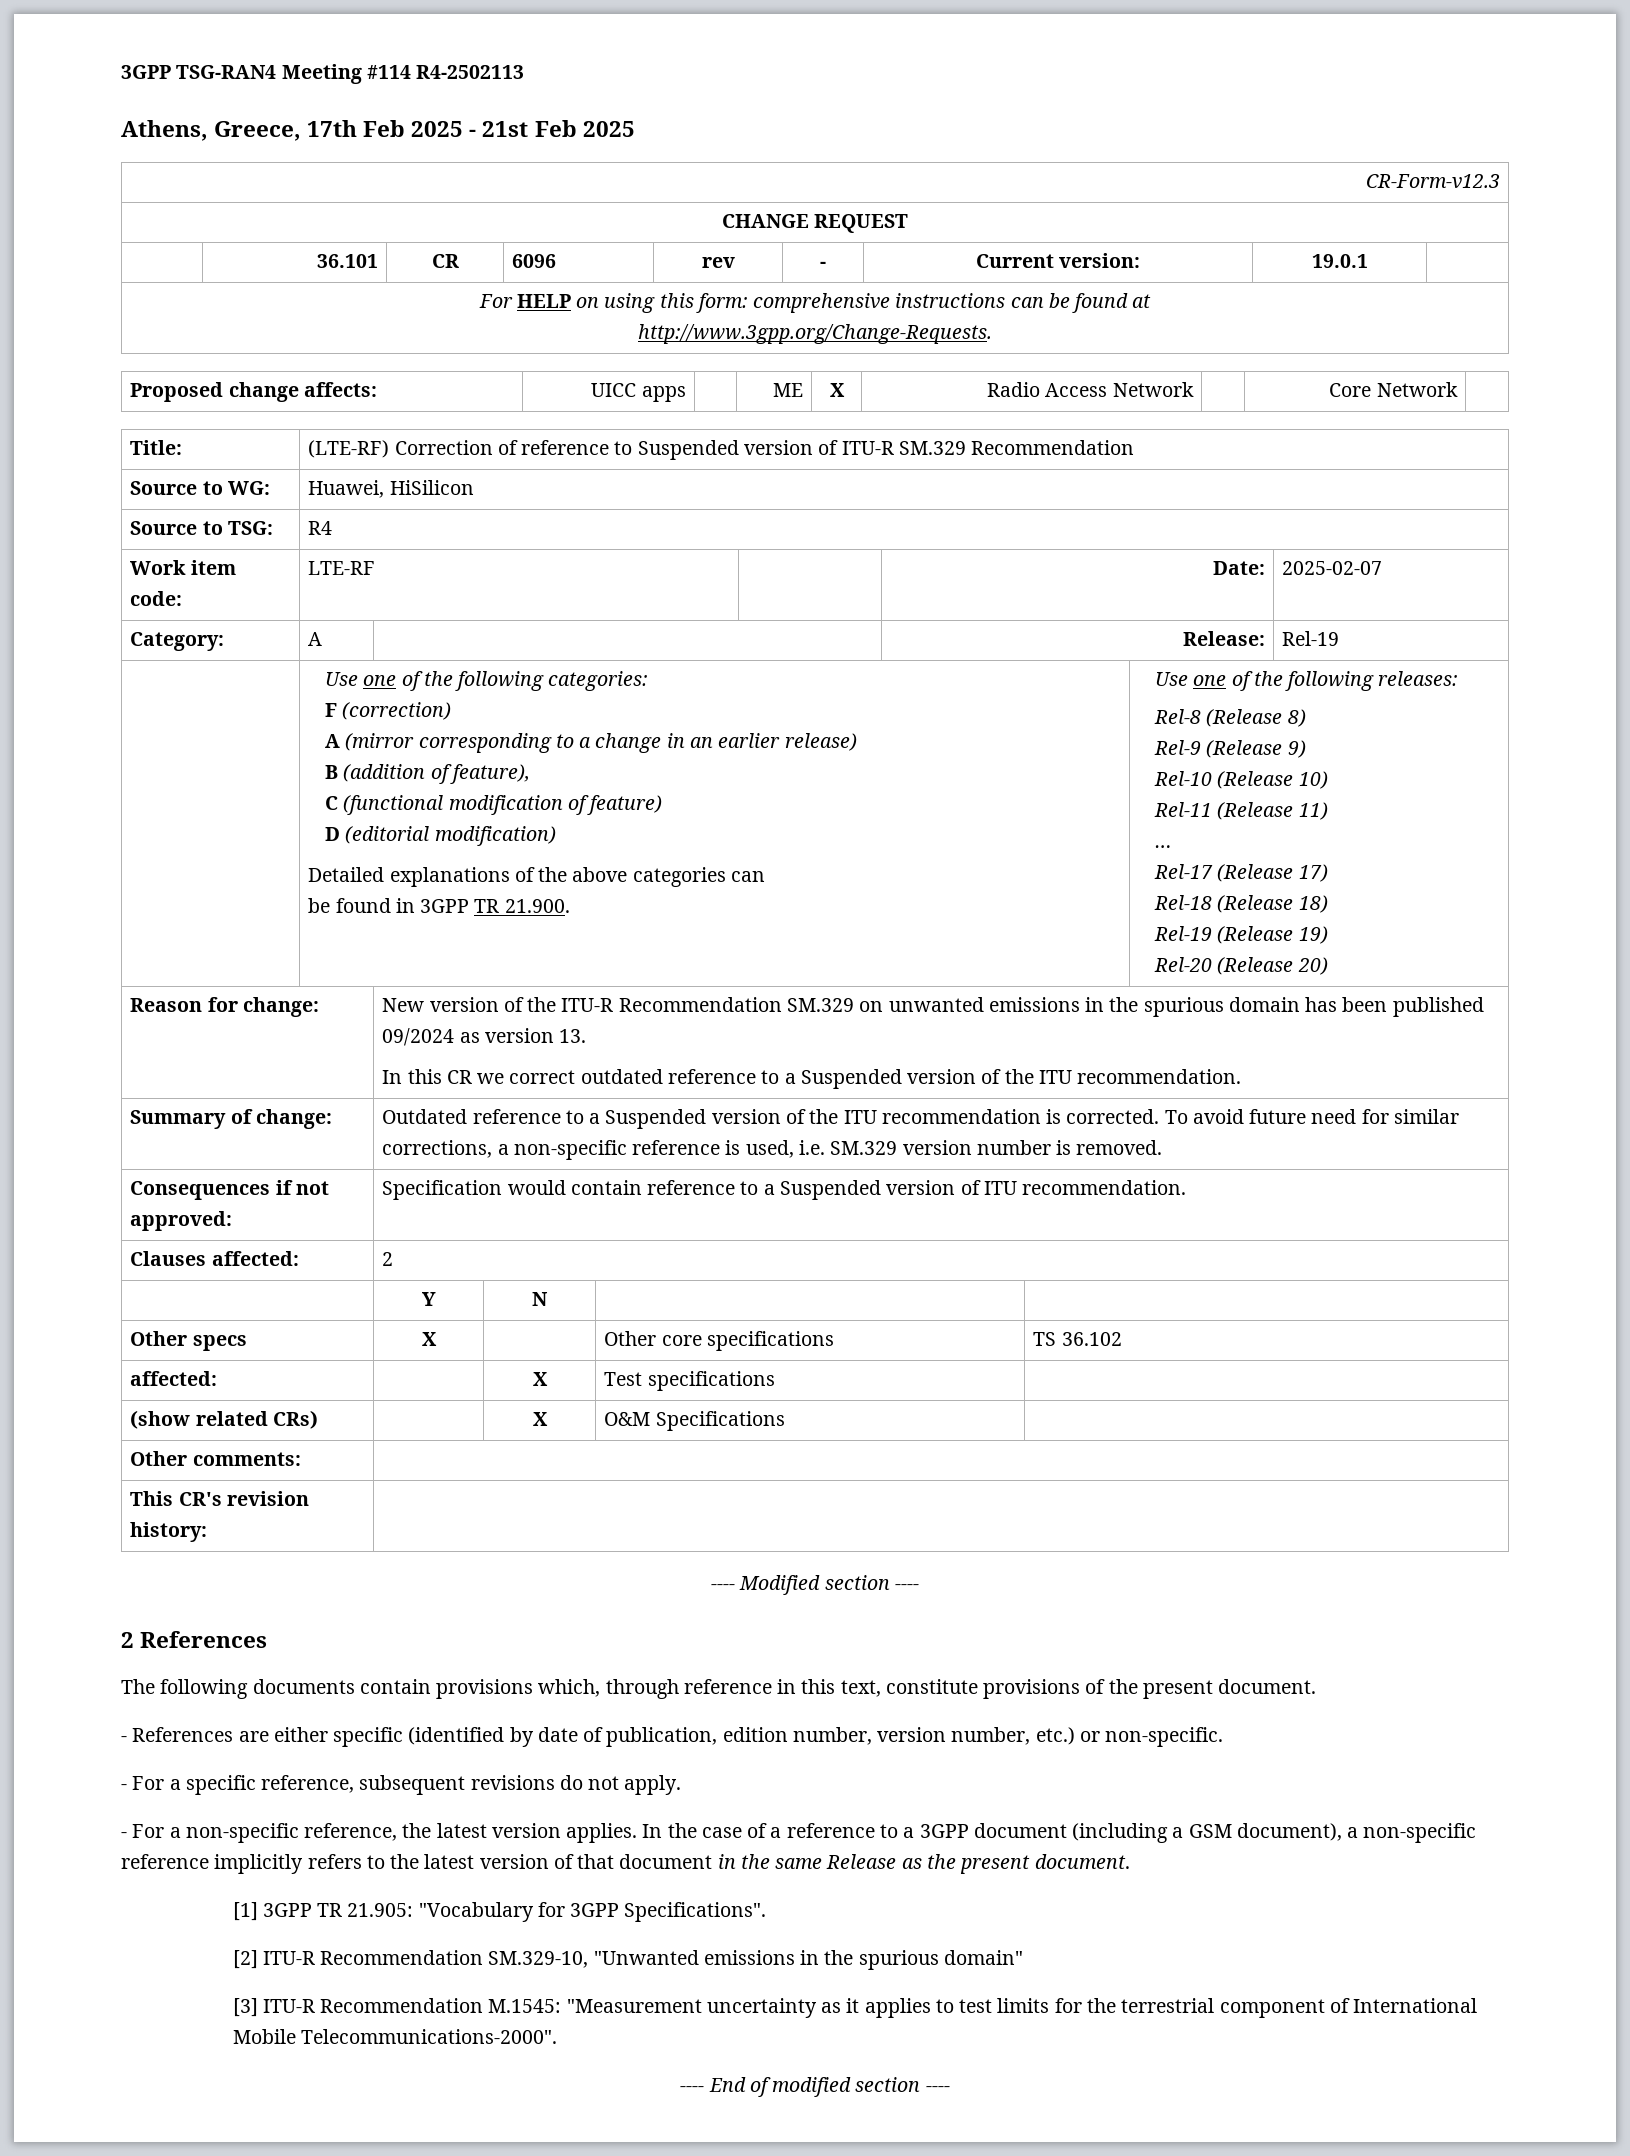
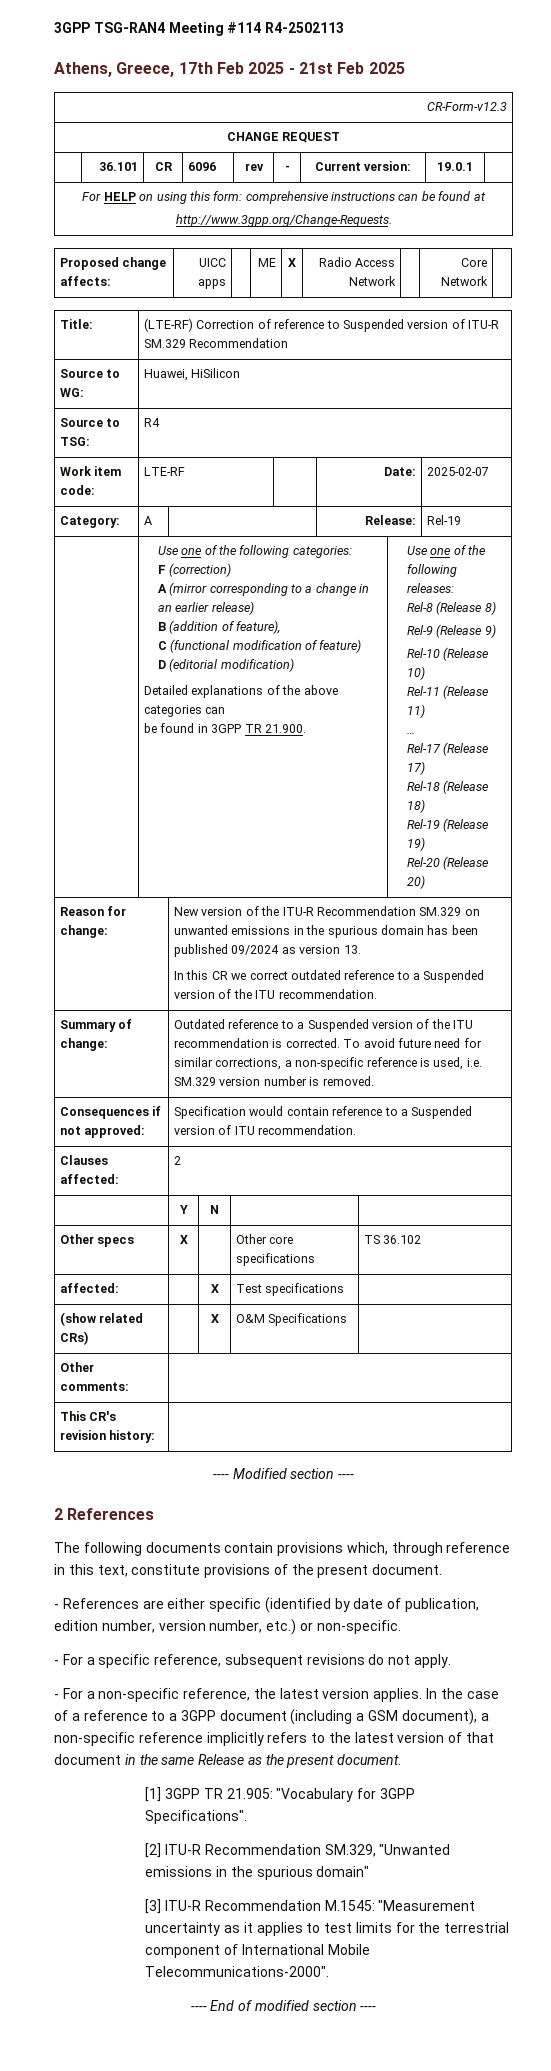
- [2] ITU-R Recommendation SM.329-10, "Unwanted emissions in the spurious domain"
+ [2] ITU-R Recommendation SM.329, "Unwanted emissions in the spurious domain"

